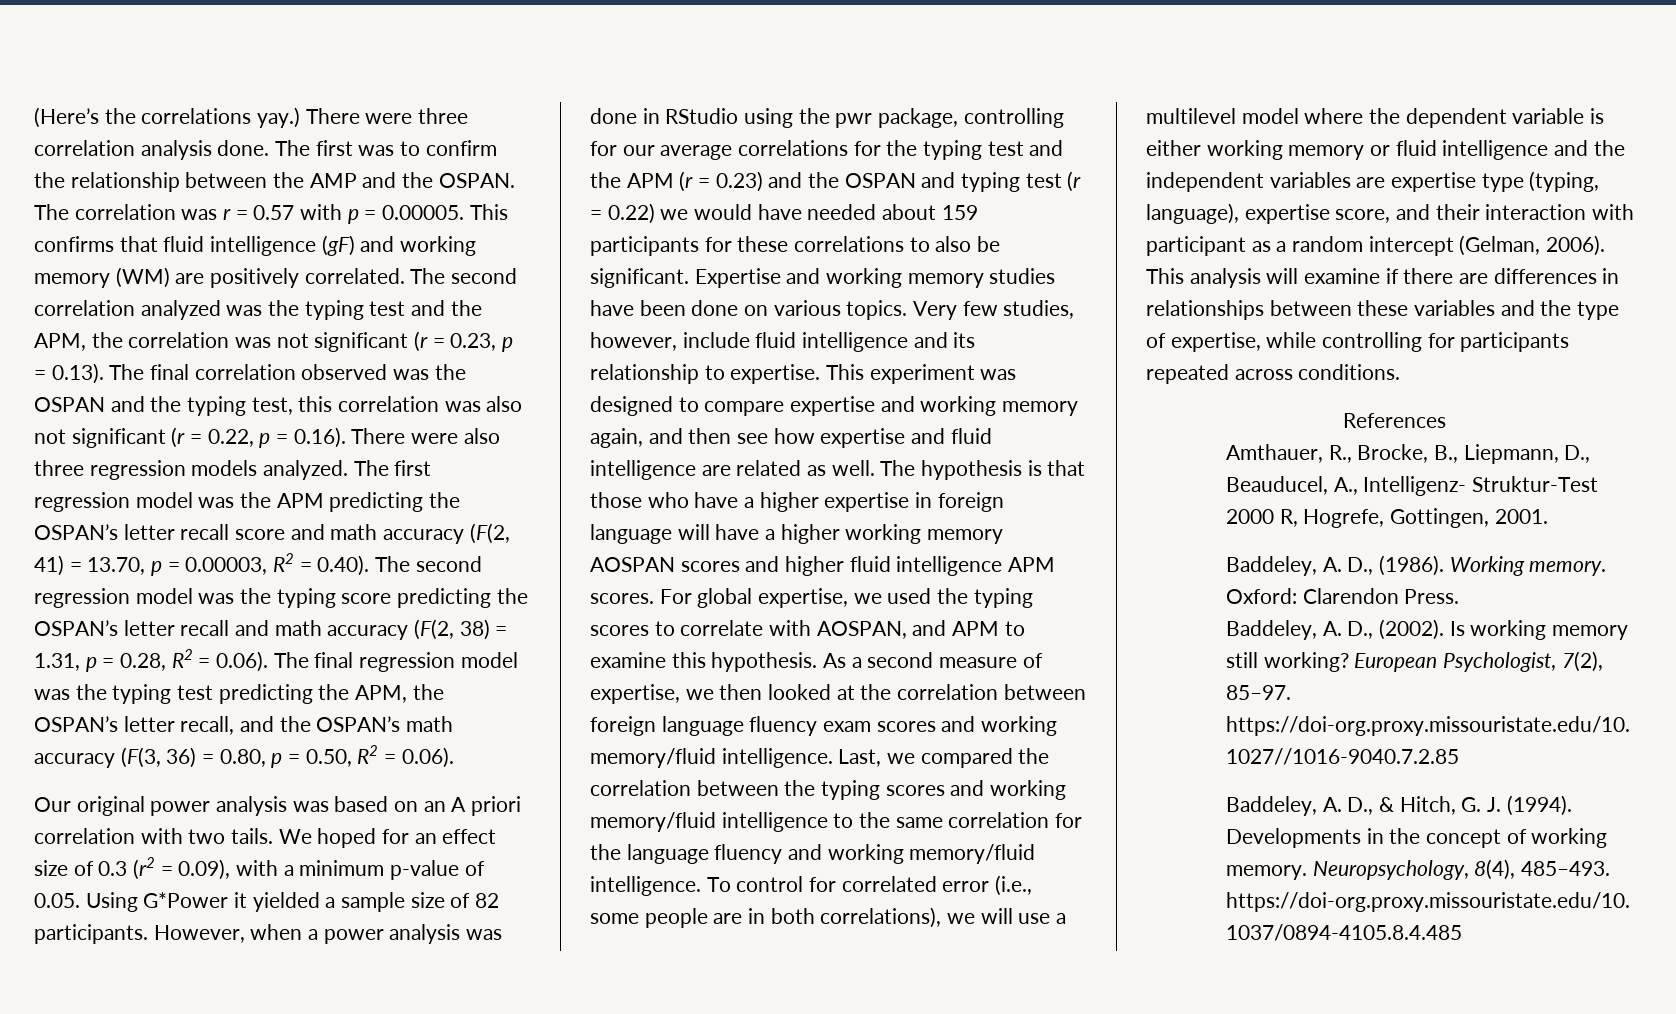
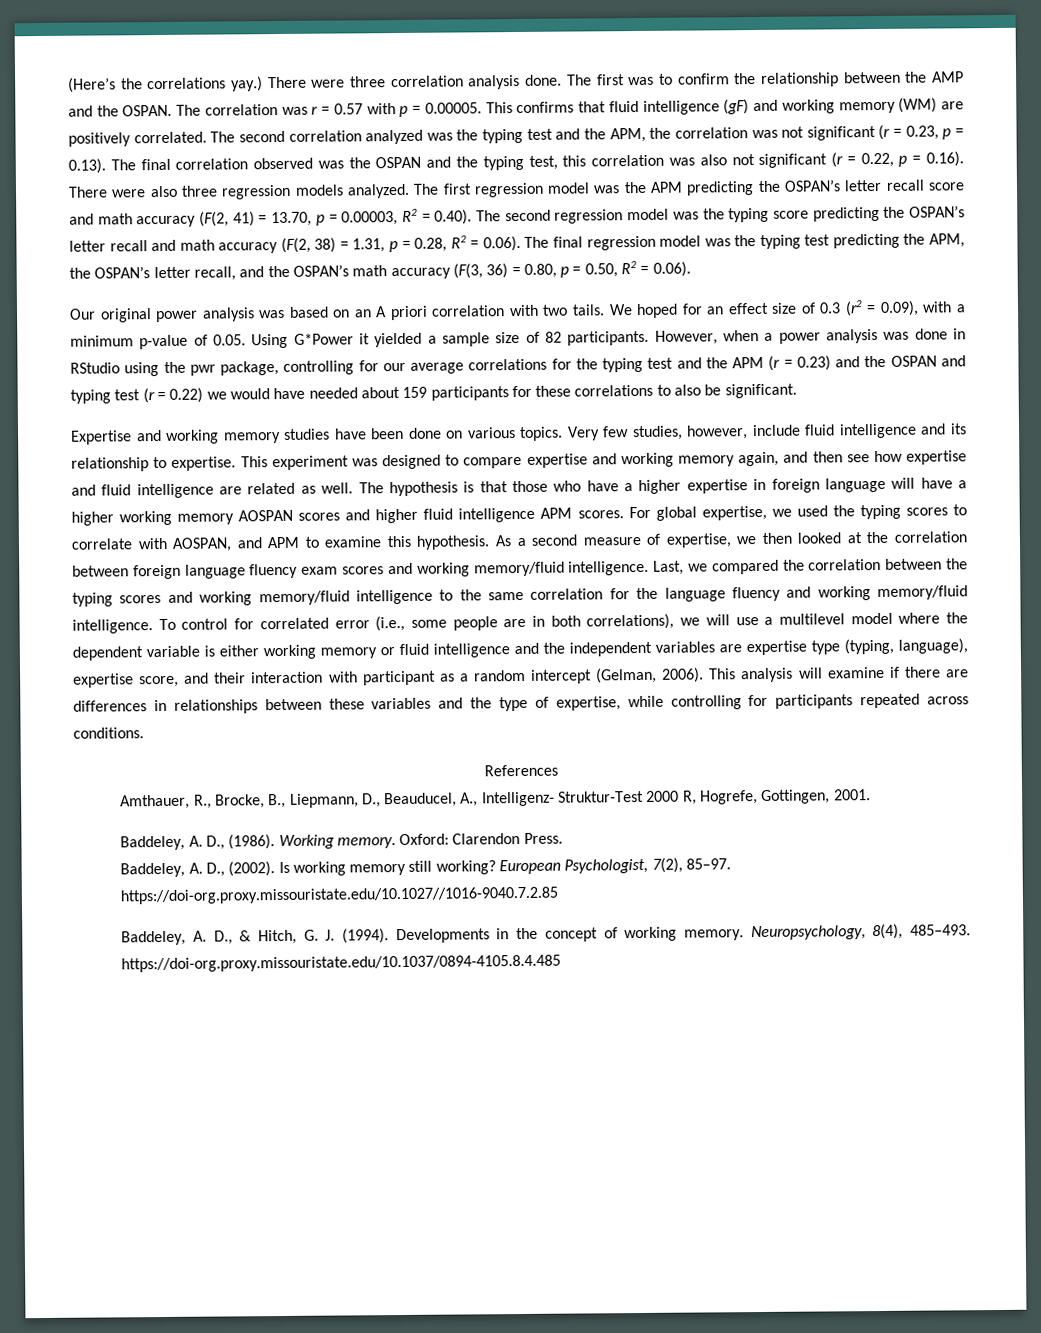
- However, when a power analysis was done in RStudio using the pwr package, controlling for our average correlations for the typing test and the APM (r = 0.23) and the OSPAN and typing test (r = 0.22) we would have needed about 159 participants for these correlations to also be significant. Expertise and working memory studies have been done on various topics.
+ However, when a power analysis was done in RStudio using the pwr package, controlling for our average correlations for the typing test and the APM (r = 0.23) and the OSPAN and typing test (r = 0.22) we would have needed about 159 participants for these correlations to also be significant.
+ Expertise and working memory studies have been done on various topics.

